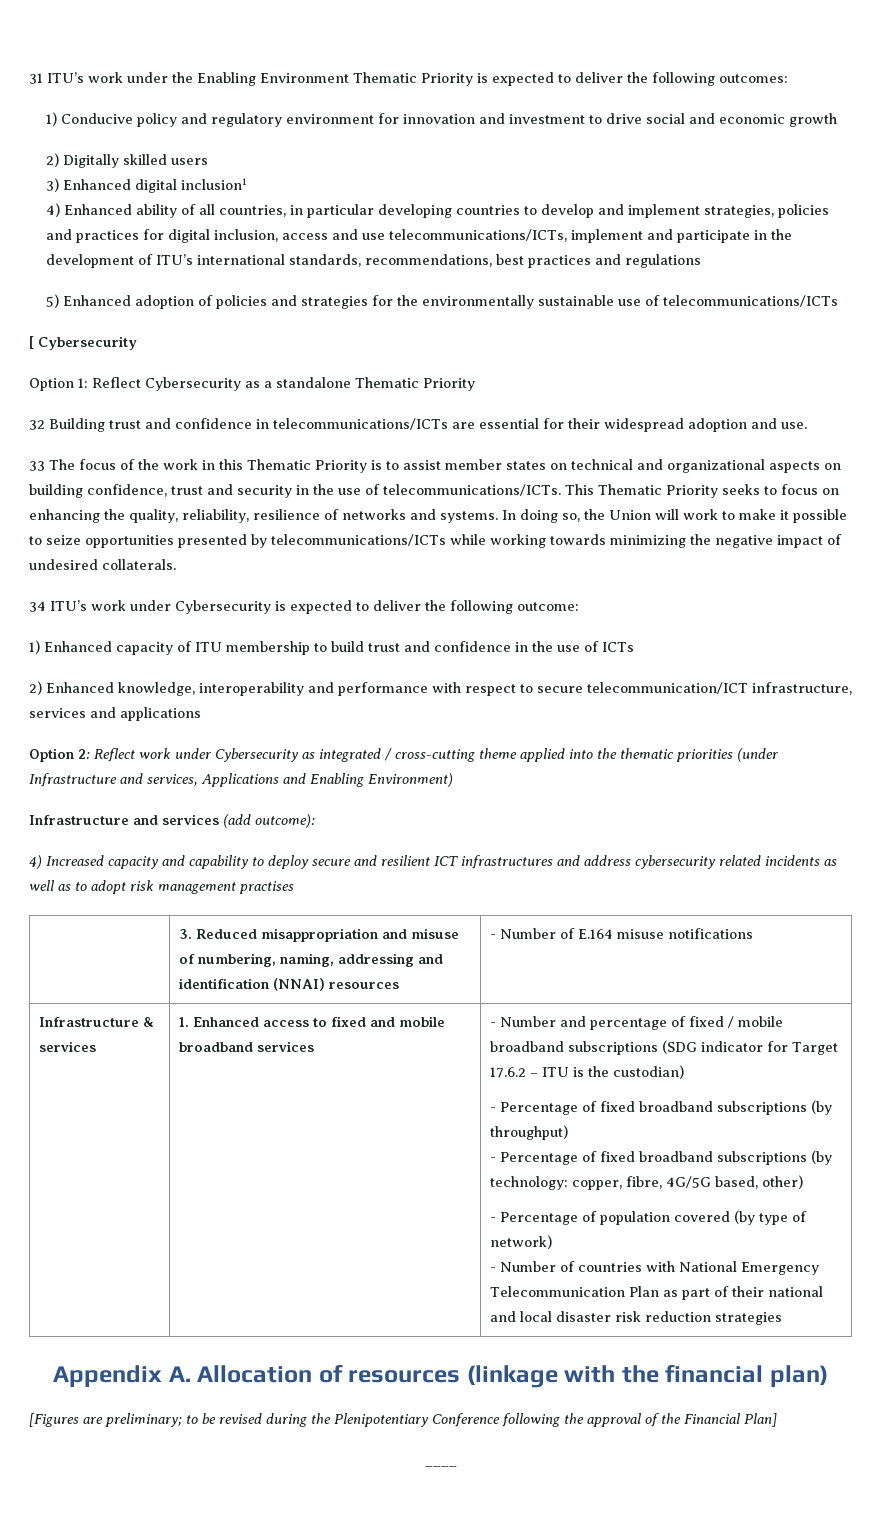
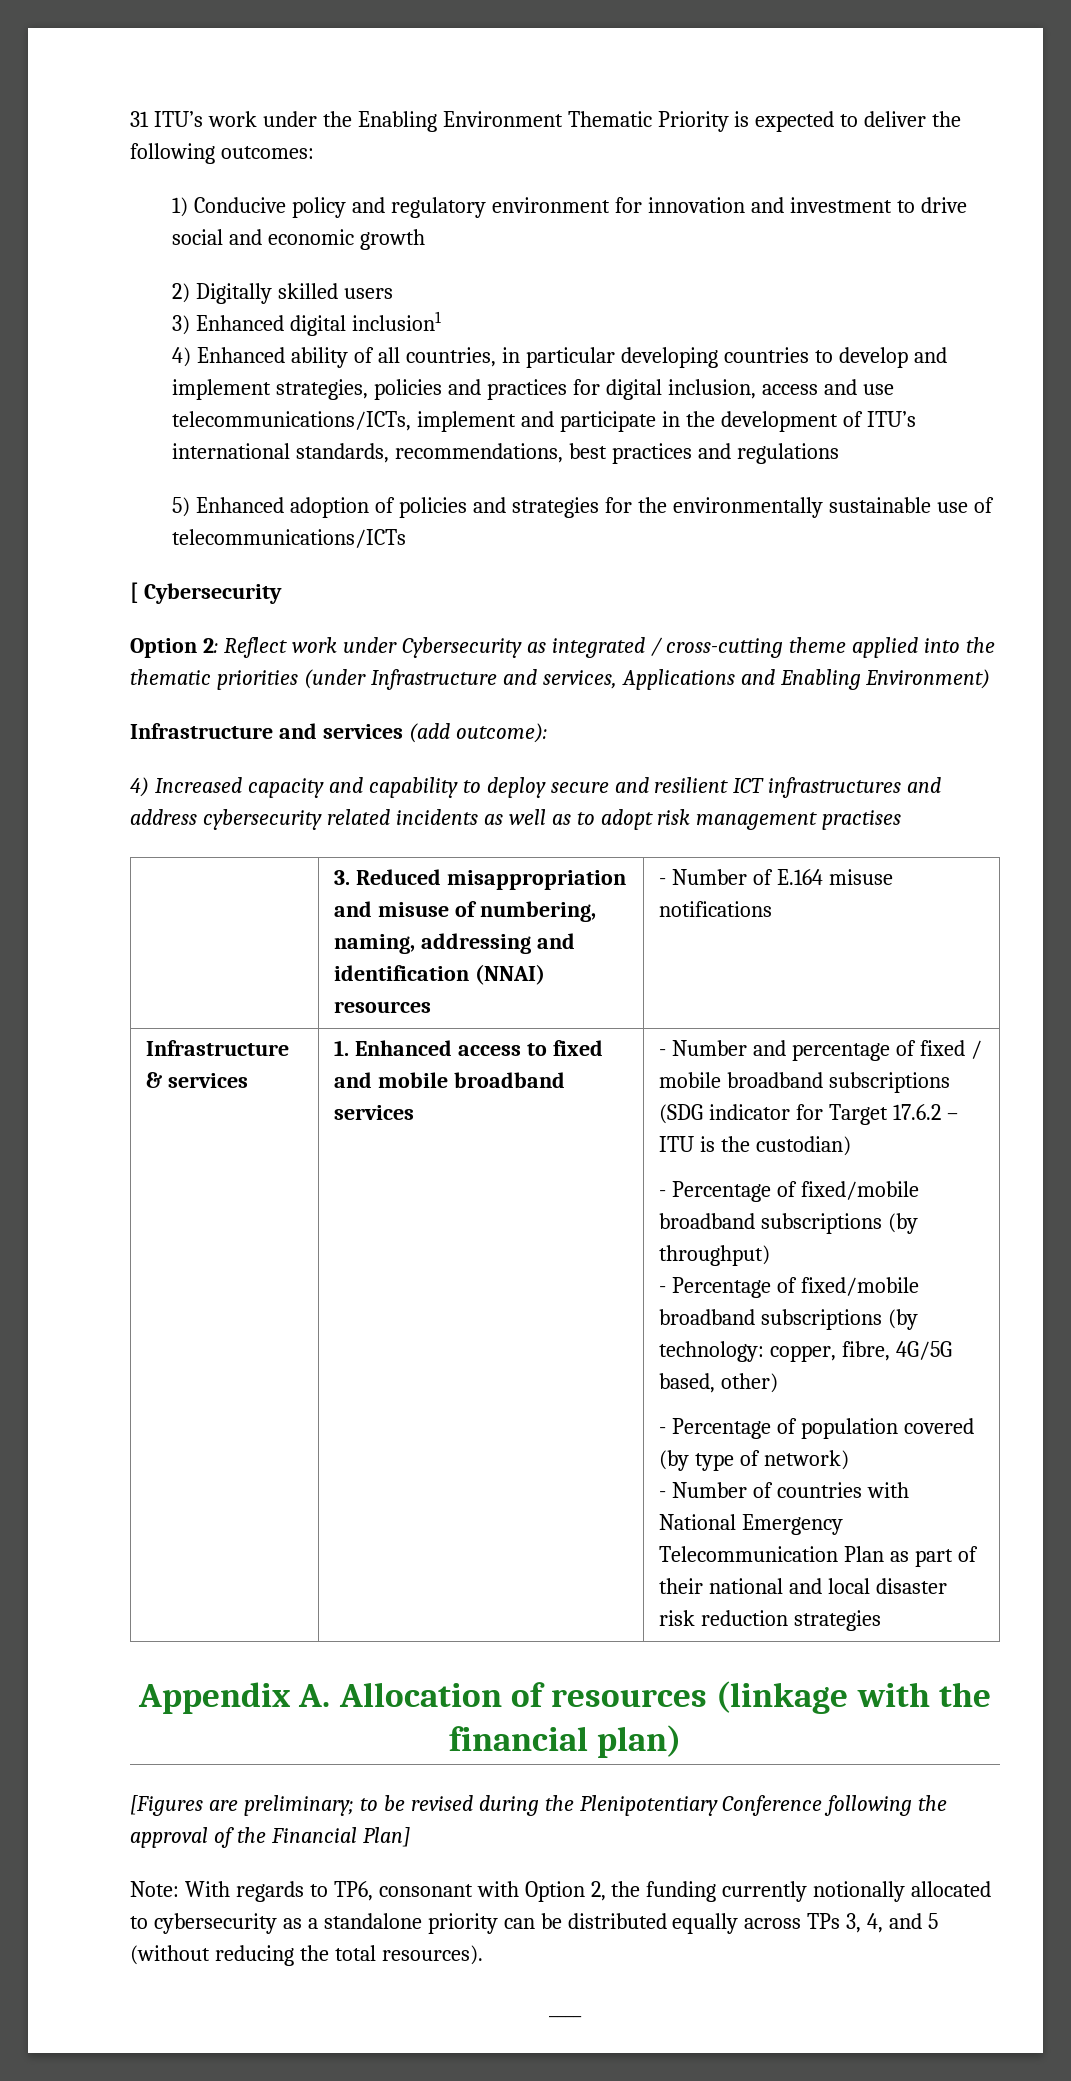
- Option 1: Reflect Cybersecurity as a standalone Thematic Priority
- 32 Building trust and confidence in telecommunications/ICTs are essential for their widespread adoption and use.
- 33 The focus of the work in this Thematic Priority is to assist member states on technical and organizational aspects on building confidence, trust and security in the use of telecommunications/ICTs. This Thematic Priority seeks to focus on enhancing the quality, reliability, resilience of networks and systems. In doing so, the Union will work to make it possible to seize opportunities presented by telecommunications/ICTs while working towards minimizing the negative impact of undesired collaterals.
- 34 ITU’s work under Cybersecurity is expected to deliver the following outcome:
- 1) Enhanced capacity of ITU membership to build trust and confidence in the use of ICTs
- 2) Enhanced knowledge, interoperability and performance with respect to secure telecommunication/ICT infrastructure, services and applications
- - Percentage of fixed broadband subscriptions (by throughput)
+ - Percentage of fixed/mobile broadband subscriptions (by throughput)
- - Percentage of fixed broadband subscriptions (by technology: copper, fibre, 4G/5G based, other)
+ - Percentage of fixed/mobile broadband subscriptions (by technology: copper, fibre, 4G/5G based, other)
+ Note: With regards to TP6, consonant with Option 2, the funding currently notionally allocated to cybersecurity as a standalone priority can be distributed equally across TPs 3, 4, and 5 (without reducing the total resources).

